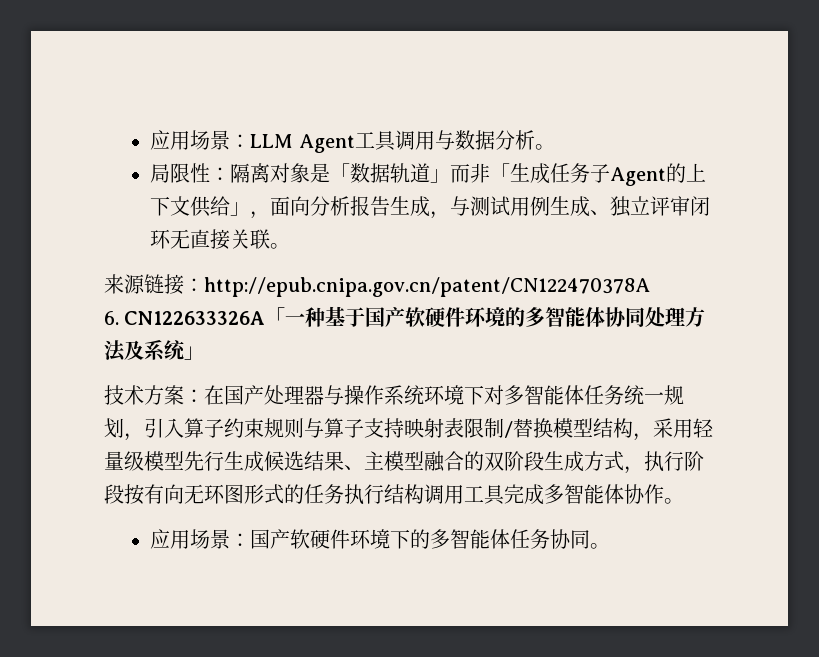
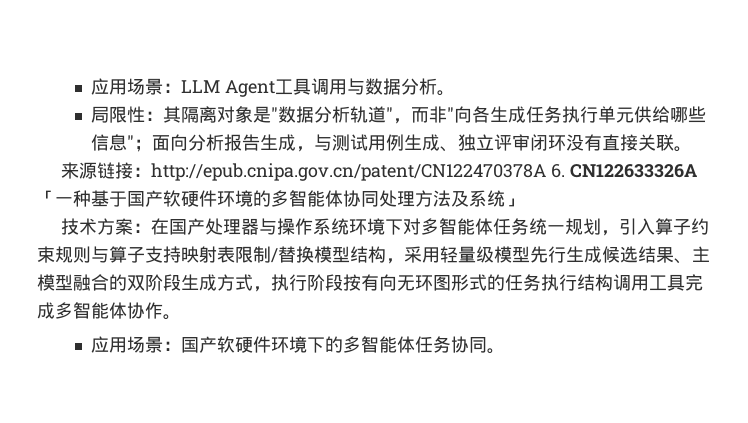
- 局限性：隔离对象是「数据轨道」而非「生成任务子Agent的上下文供给」，面向分析报告生成，与测试用例生成、独立评审闭环无直接关联。
+ 局限性：其隔离对象是"数据分析轨道"，而非"向各生成任务执行单元供给哪些信息"；面向分析报告生成，与测试用例生成、独立评审闭环没有直接关联。
- 来源链接：http://epub.cnipa.gov.cn/patent/CN122470378A
- 6. CN122633326A「一种基于国产软硬件环境的多智能体协同处理方法及系统」
+ 来源链接：http://epub.cnipa.gov.cn/patent/CN122470378A 6. CN122633326A「一种基于国产软硬件环境的多智能体协同处理方法及系统」

